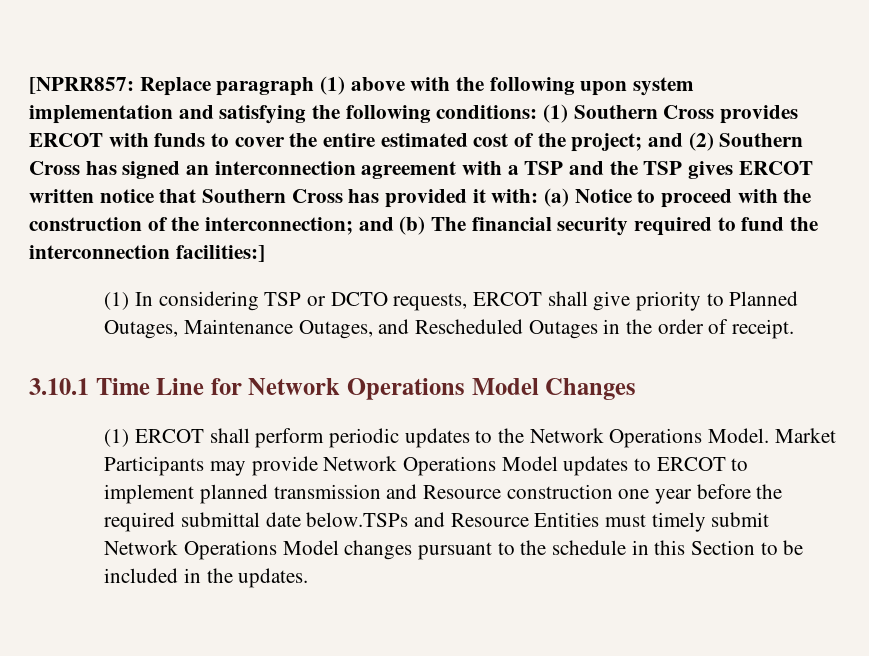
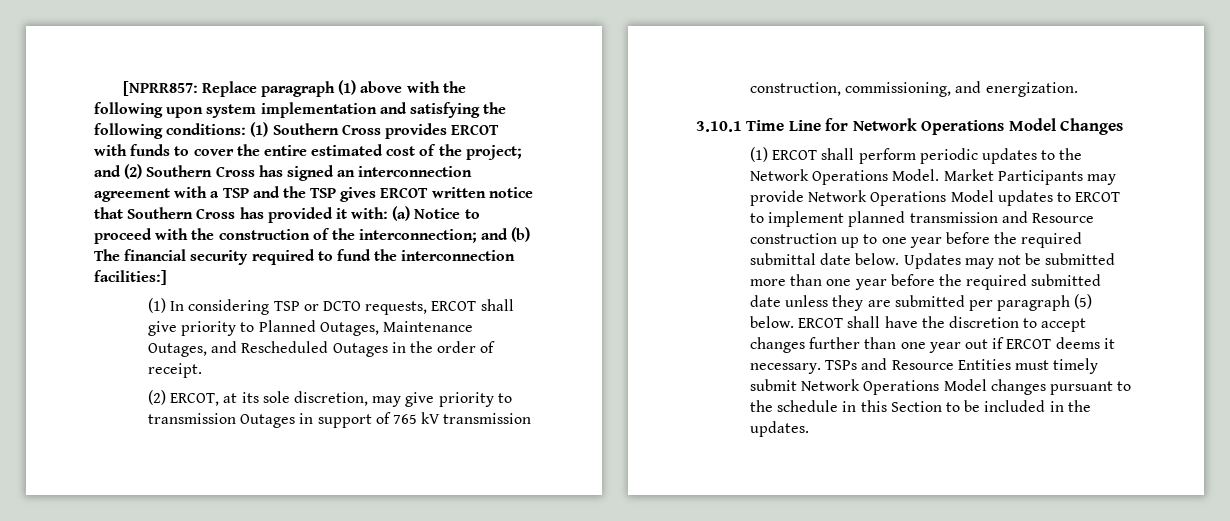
+ (2) ERCOT, at its sole discretion, may give priority to transmission Outages in support of 765 kV transmission construction, commissioning, and energization.
- Market Participants may provide Network Operations Model updates to ERCOT to implement planned transmission and Resource construction one year before the required submittal date below.TSPs and Resource Entities must timely submit Network Operations Model changes pursuant to the schedule in this Section to be included in the updates.
+ Market Participants may provide Network Operations Model updates to ERCOT to implement planned transmission and Resource construction up to one year before the required submittal date below. Updates may not be submitted more than one year before the required submitted date unless they are submitted per paragraph (5) below. ERCOT shall have the discretion to accept changes further than one year out if ERCOT deems it necessary. TSPs and Resource Entities must timely submit Network Operations Model changes pursuant to the schedule in this Section to be included in the updates.

